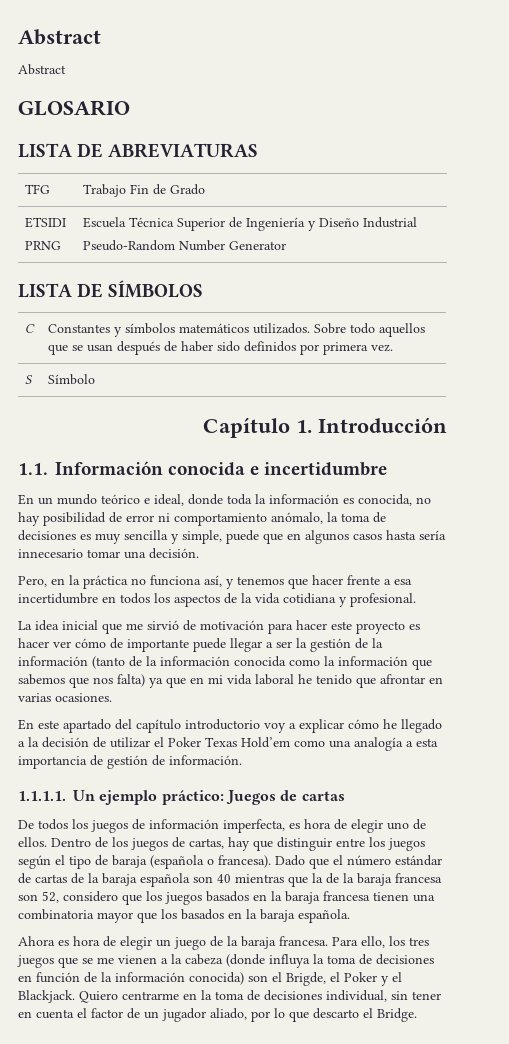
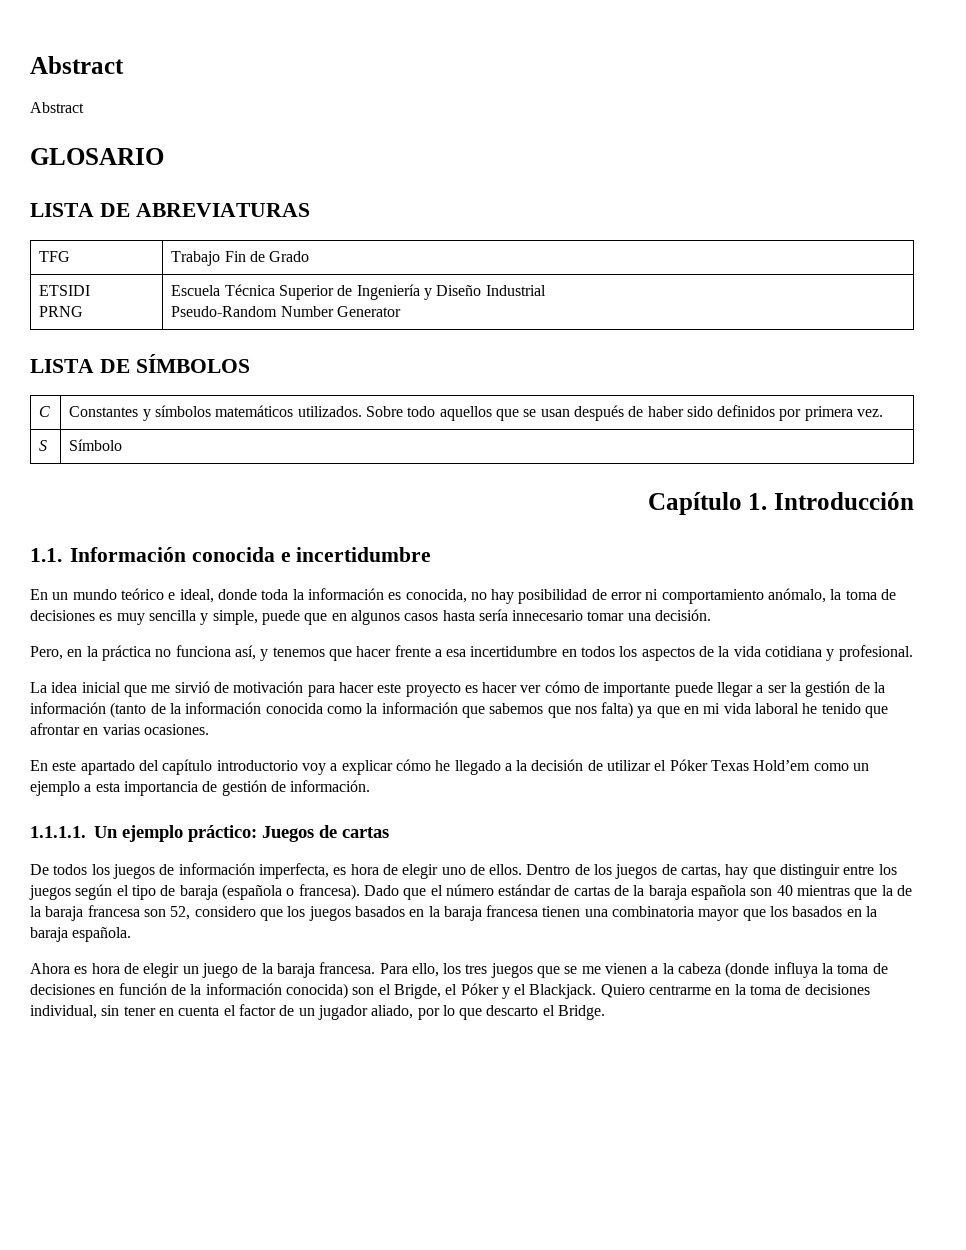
- En este apartado del capítulo introductorio voy a explicar cómo he llegado a la decisión de utilizar el Poker Texas Hold’em como una analogía a esta importancia de gestión de información.
+ En este apartado del capítulo introductorio voy a explicar cómo he llegado a la decisión de utilizar el Póker Texas Hold’em como un ejemplo a esta importancia de gestión de información.
- Para ello, los tres juegos que se me vienen a la cabeza (donde influya la toma de decisiones en función de la información conocida) son el Brigde, el Poker y el Blackjack.
+ Para ello, los tres juegos que se me vienen a la cabeza (donde influya la toma de decisiones en función de la información conocida) son el Brigde, el Póker y el Blackjack.

